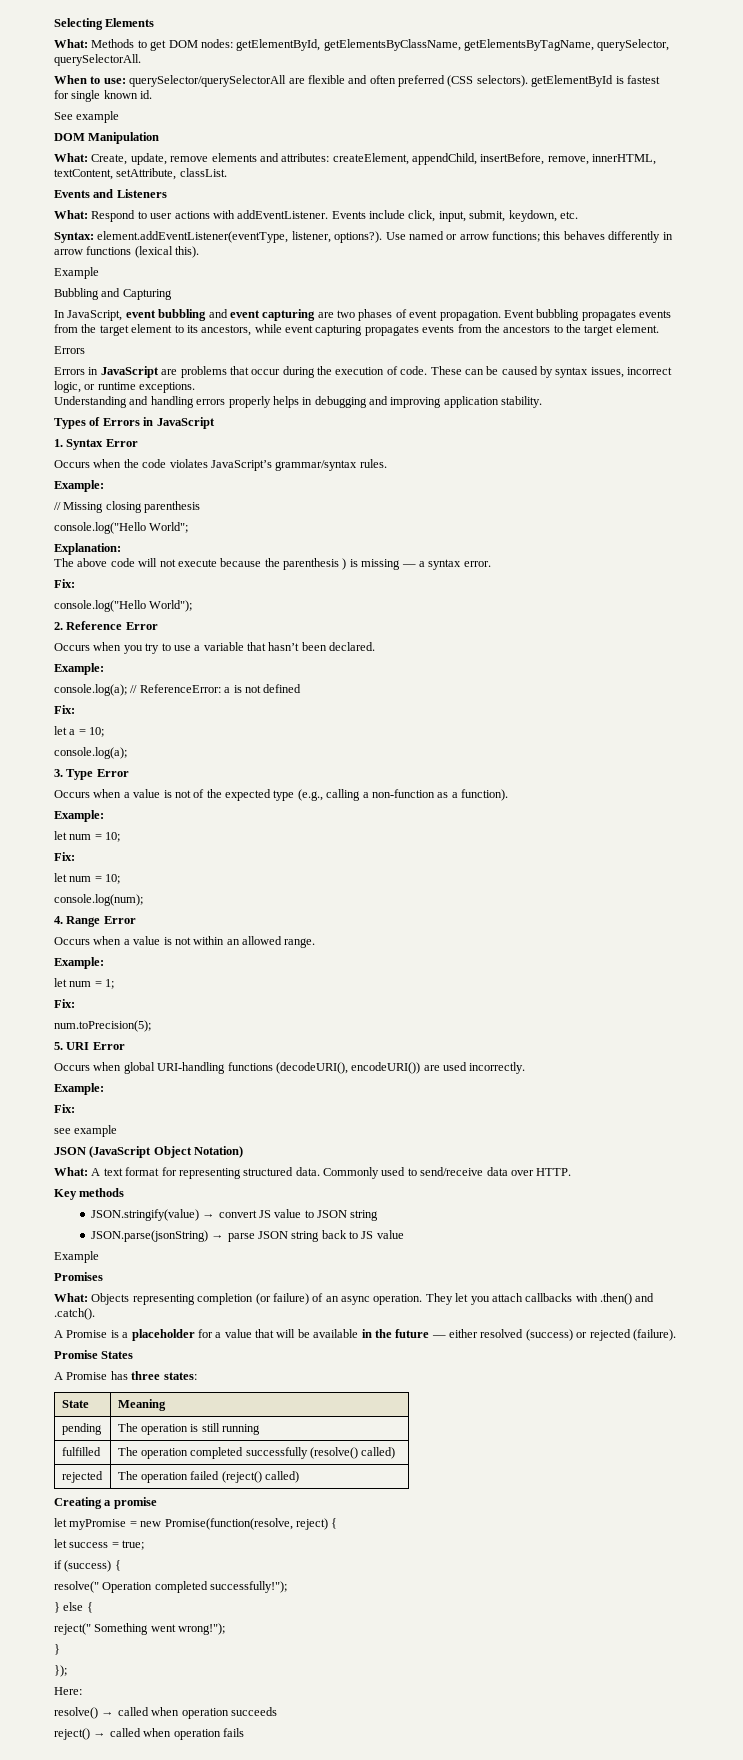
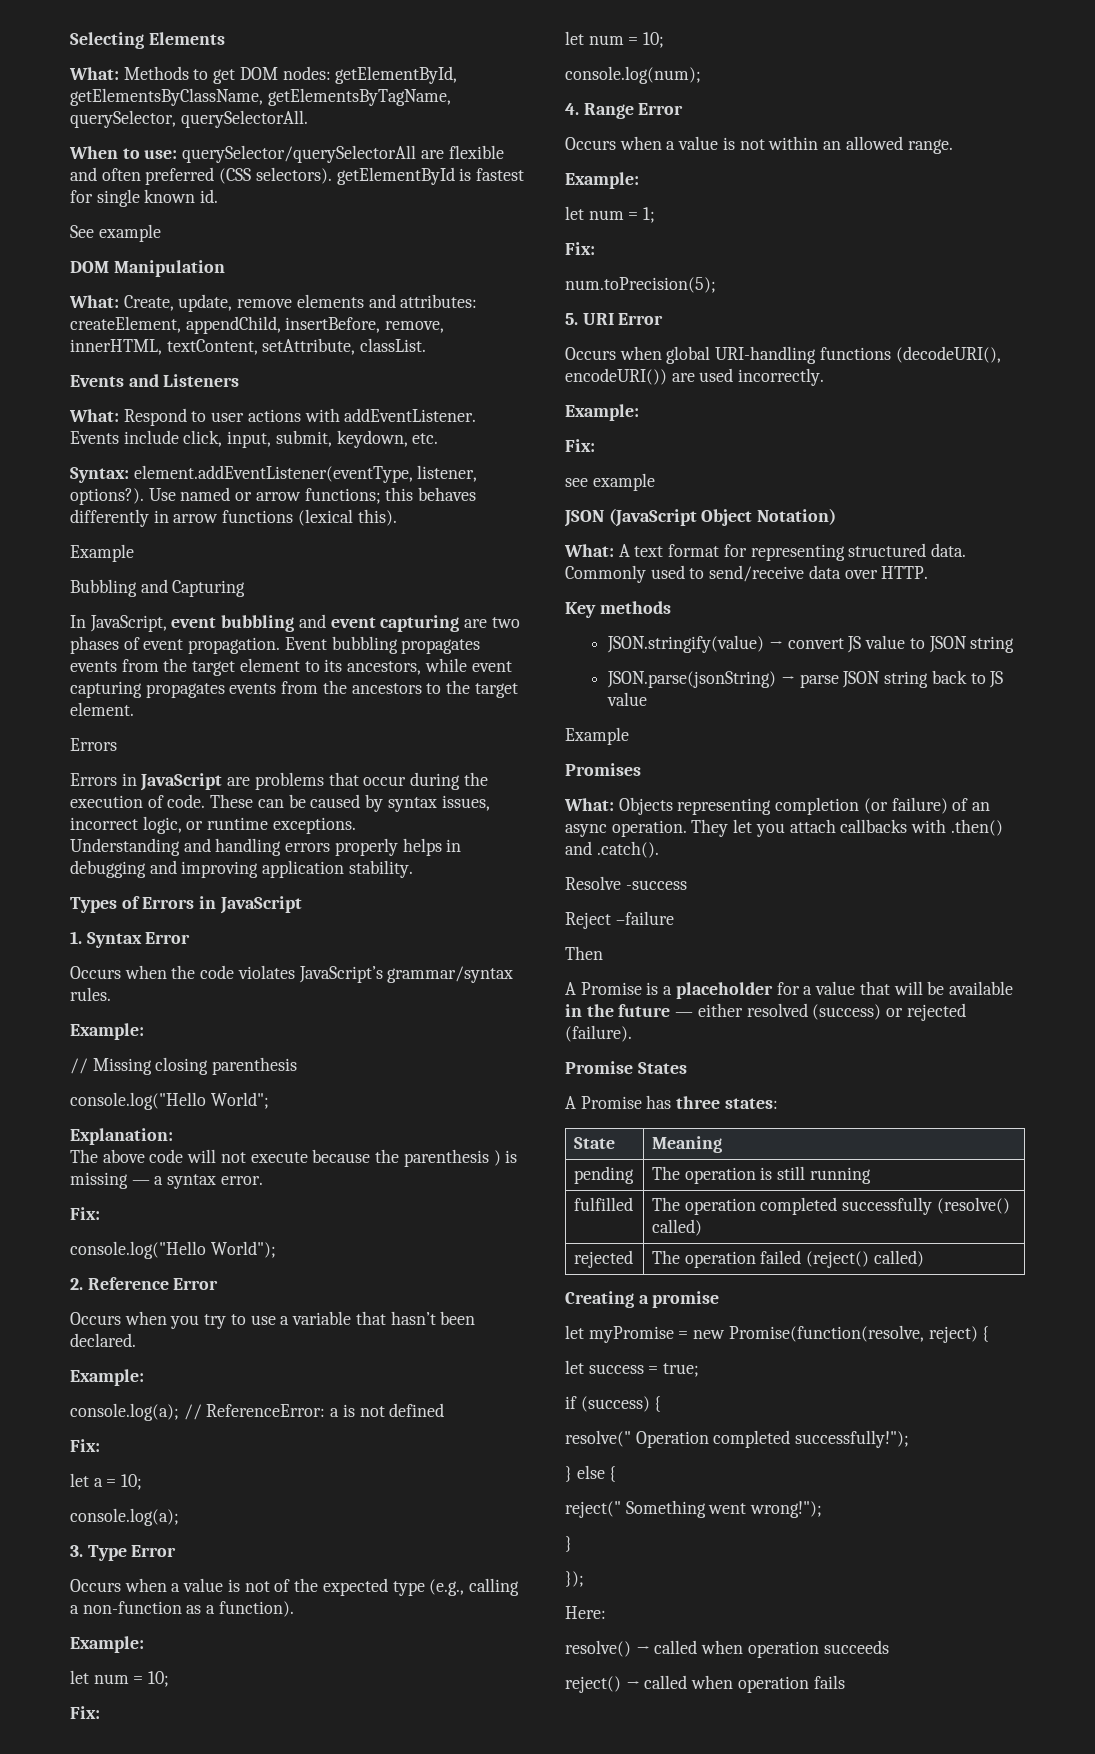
+ Resolve -success
+ Reject –failure
+ Then

